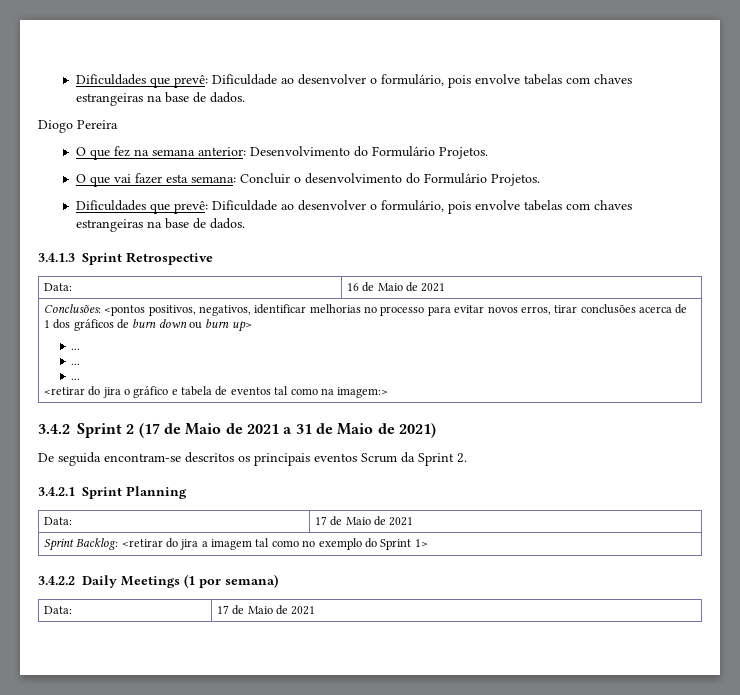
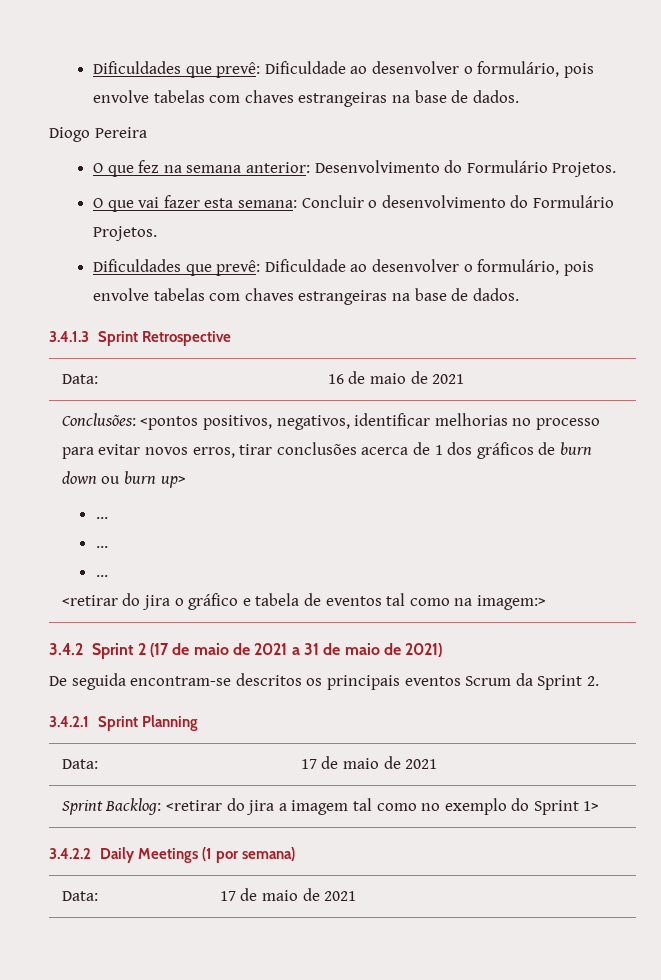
- Data: | 16 de Maio de 2021
+ Data: | 16 de maio de 2021
- 3.4.2 Sprint 2 (17 de Maio de 2021 a 31 de Maio de 2021)
+ 3.4.2 Sprint 2 (17 de maio de 2021 a 31 de maio de 2021)
  3.4.2.1 Sprint Planning
- Data: | 17 de Maio de 2021
+ Data: | 17 de maio de 2021
  3.4.2.2 Daily Meetings (1 por semana)
- Data: | 17 de Maio de 2021
+ Data: | 17 de maio de 2021

